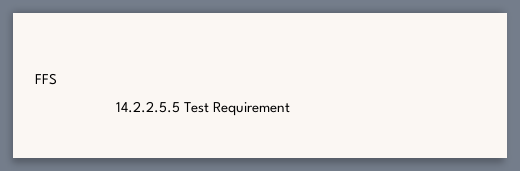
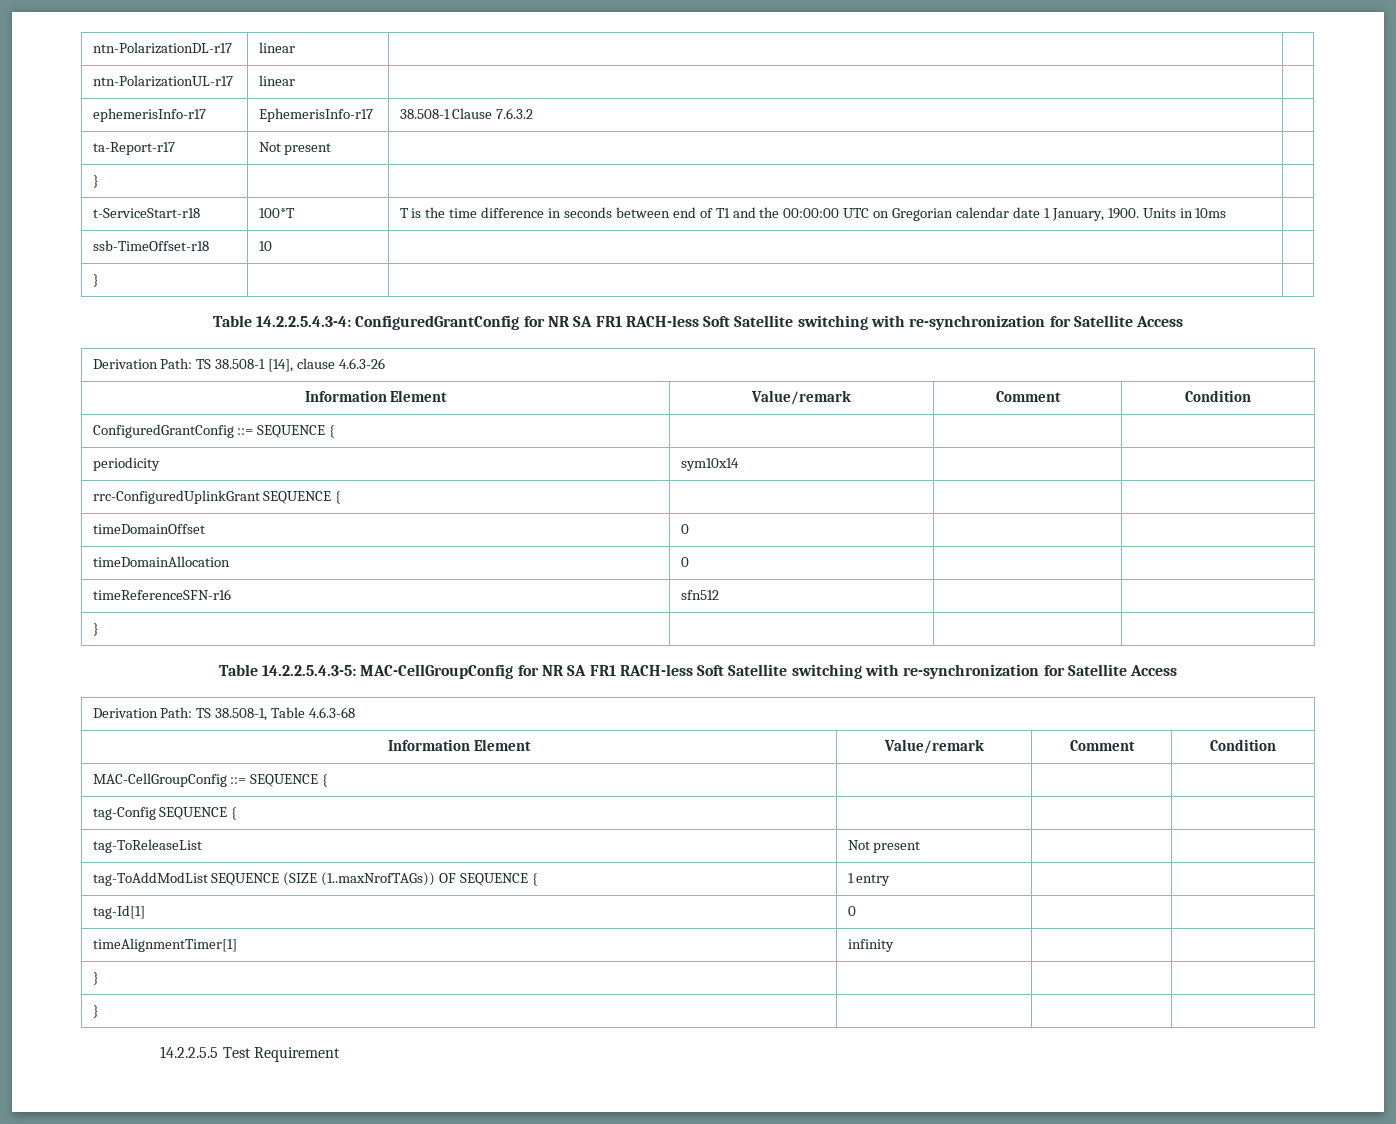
- FFS
+ ntn-PolarizationDL-r17 | linear | |
+ ntn-PolarizationUL-r17 | linear | |
+ ephemerisInfo-r17 | EphemerisInfo-r17 | 38.508-1 Clause 7.6.3.2 |
+ ta-Report-r17 | Not present | |
+ } | | |
+ t-ServiceStart-r18 | 100*T | T is the time difference in seconds between end of T1 and the 00:00:00 UTC on Gregorian calendar date 1 January, 1900. Units in 10ms |
+ ssb-TimeOffset-r18 | 10 | |
+ } | | |
+ Table 14.2.2.5.4.3-4: ConfiguredGrantConfig for NR SA FR1 RACH-less Soft Satellite switching with re-synchronization for Satellite Access
+ Derivation Path: TS 38.508-1 [14], clause 4.6.3-26
+ Information Element | Value/remark | Comment | Condition
+ ConfiguredGrantConfig ::= SEQUENCE { | | |
+ periodicity | sym10x14 | |
+ rrc-ConfiguredUplinkGrant SEQUENCE { | | |
+ timeDomainOffset | 0 | |
+ timeDomainAllocation | 0 | |
+ timeReferenceSFN-r16 | sfn512 | |
+ } | | |
+ Table 14.2.2.5.4.3-5: MAC-CellGroupConfig for NR SA FR1 RACH-less Soft Satellite switching with re-synchronization for Satellite Access
+ Derivation Path: TS 38.508-1, Table 4.6.3-68
+ Information Element | Value/remark | Comment | Condition
+ MAC-CellGroupConfig ::= SEQUENCE { | | |
+ tag-Config SEQUENCE { | | |
+ tag-ToReleaseList | Not present | |
+ tag-ToAddModList SEQUENCE (SIZE (1..maxNrofTAGs)) OF SEQUENCE { | 1 entry | |
+ tag-Id[1] | 0 | |
+ timeAlignmentTimer[1] | infinity | |
+ } | | |
+ } | | |

